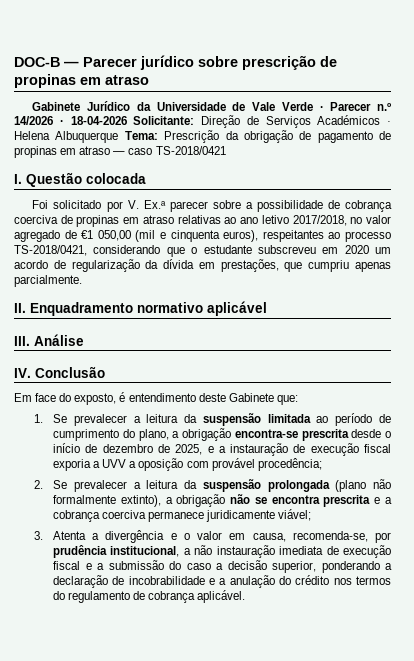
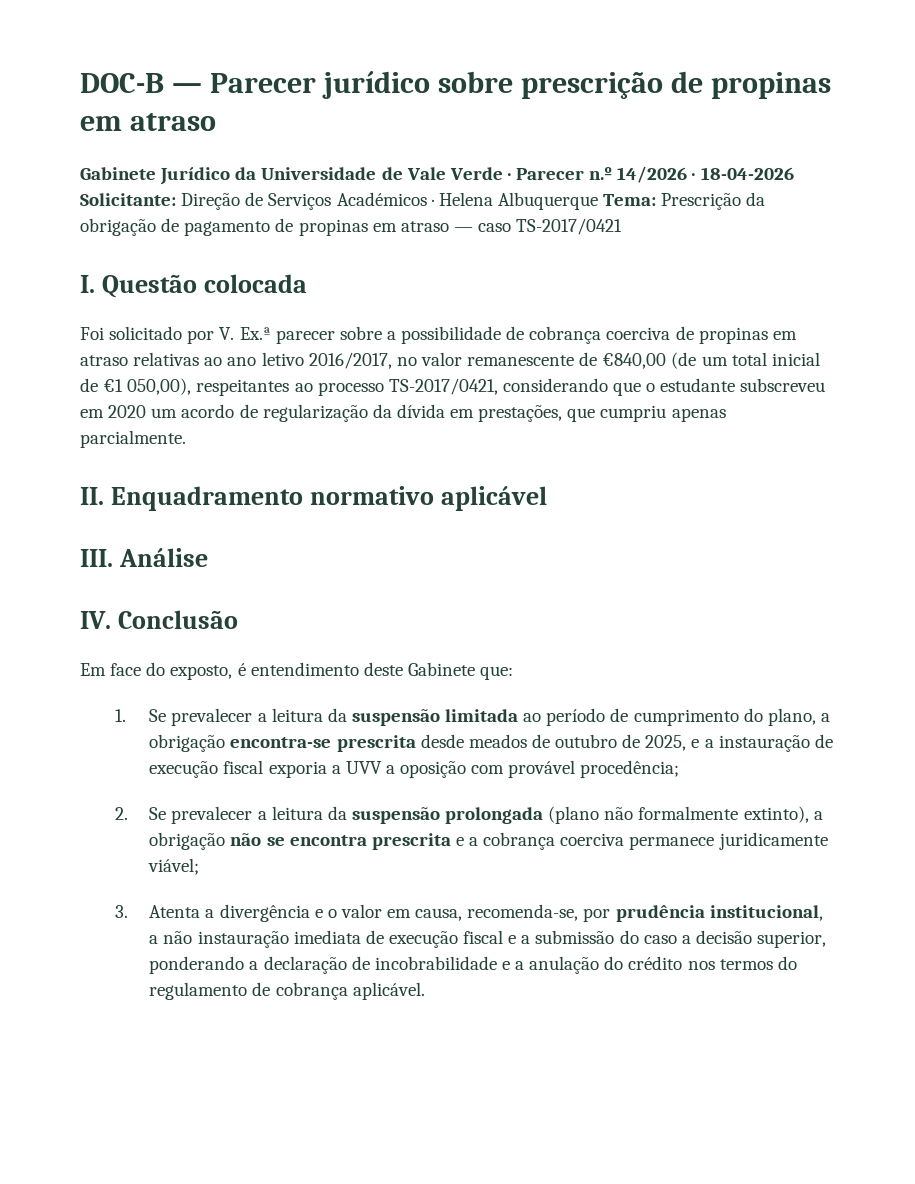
- Gabinete Jurídico da Universidade de Vale Verde · Parecer n.º 14/2026 · 18-04-2026 Solicitante: Direção de Serviços Académicos · Helena Albuquerque Tema: Prescrição da obrigação de pagamento de propinas em atraso — caso TS-2018/0421
+ Gabinete Jurídico da Universidade de Vale Verde · Parecer n.º 14/2026 · 18-04-2026 Solicitante: Direção de Serviços Académicos · Helena Albuquerque Tema: Prescrição da obrigação de pagamento de propinas em atraso — caso TS-2017/0421
- Foi solicitado por V. Ex.ª parecer sobre a possibilidade de cobrança coerciva de propinas em atraso relativas ao ano letivo 2017/2018, no valor agregado de €1 050,00 (mil e cinquenta euros), respeitantes ao processo TS-2018/0421, considerando que o estudante subscreveu em 2020 um acordo de regularização da dívida em prestações, que cumpriu apenas parcialmente.
+ Foi solicitado por V. Ex.ª parecer sobre a possibilidade de cobrança coerciva de propinas em atraso relativas ao ano letivo 2016/2017, no valor remanescente de €840,00 (de um total inicial de €1 050,00), respeitantes ao processo TS-2017/0421, considerando que o estudante subscreveu em 2020 um acordo de regularização da dívida em prestações, que cumpriu apenas parcialmente.
- 1. Se prevalecer a leitura da suspensão limitada ao período de cumprimento do plano, a obrigação encontra-se prescrita desde o início de dezembro de 2025, e a instauração de execução fiscal exporia a UVV a oposição com provável procedência;
+ 1. Se prevalecer a leitura da suspensão limitada ao período de cumprimento do plano, a obrigação encontra-se prescrita desde meados de outubro de 2025, e a instauração de execução fiscal exporia a UVV a oposição com provável procedência;

